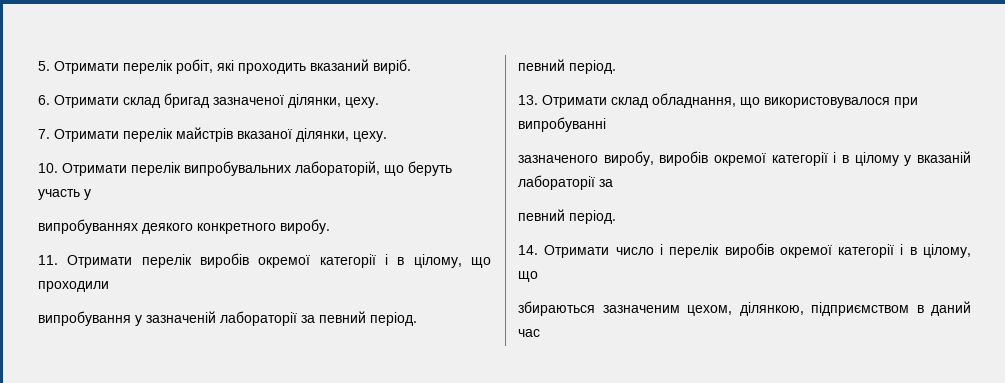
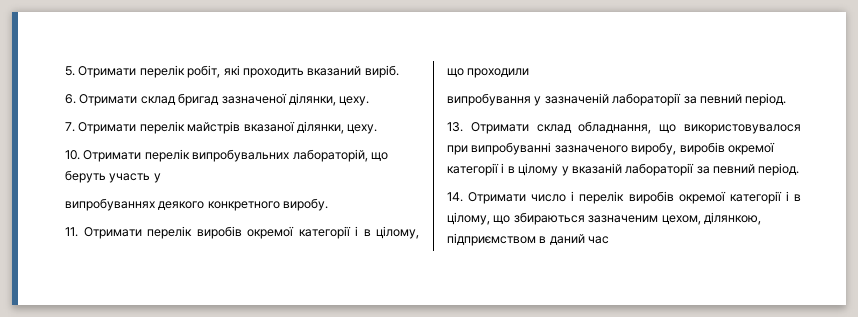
  випробування у зазначеній лабораторії за певний період.
- певний період.
- 13. Отримати склад обладнання, що використовувалося при випробуванні
- зазначеного виробу, виробів окремої категорії і в цілому у вказаній лабораторії за
- певний період.
+ 13. Отримати склад обладнання, що використовувалося при випробуванні зазначеного виробу, виробів окремої категорії і в цілому у вказаній лабораторії за певний період.
- 14. Отримати число і перелік виробів окремої категорії і в цілому, що
- збираються зазначеним цехом, ділянкою, підприємством в даний час
+ 14. Отримати число і перелік виробів окремої категорії і в цілому, що збираються зазначеним цехом, ділянкою, підприємством в даний час

